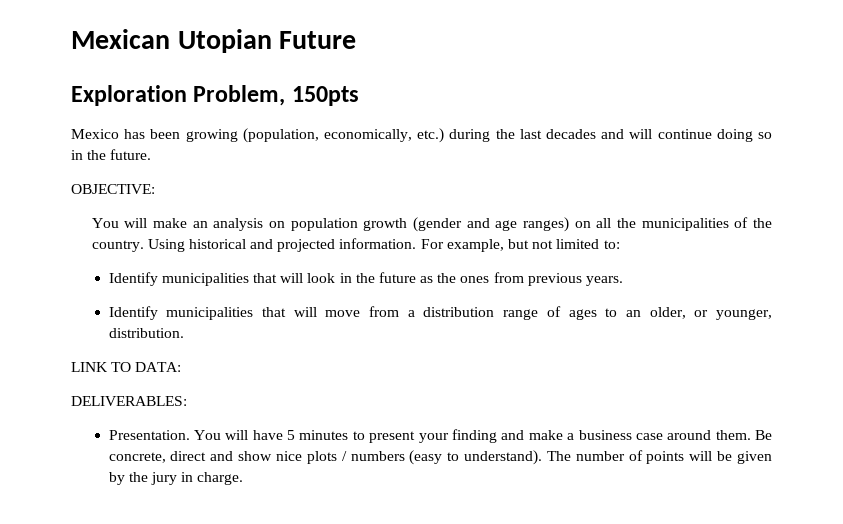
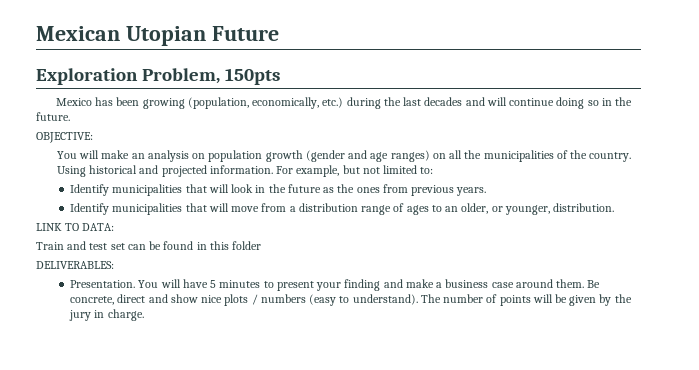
+ Train and test set can be found in this folder

